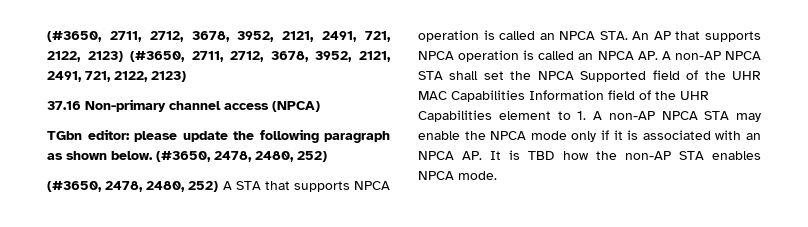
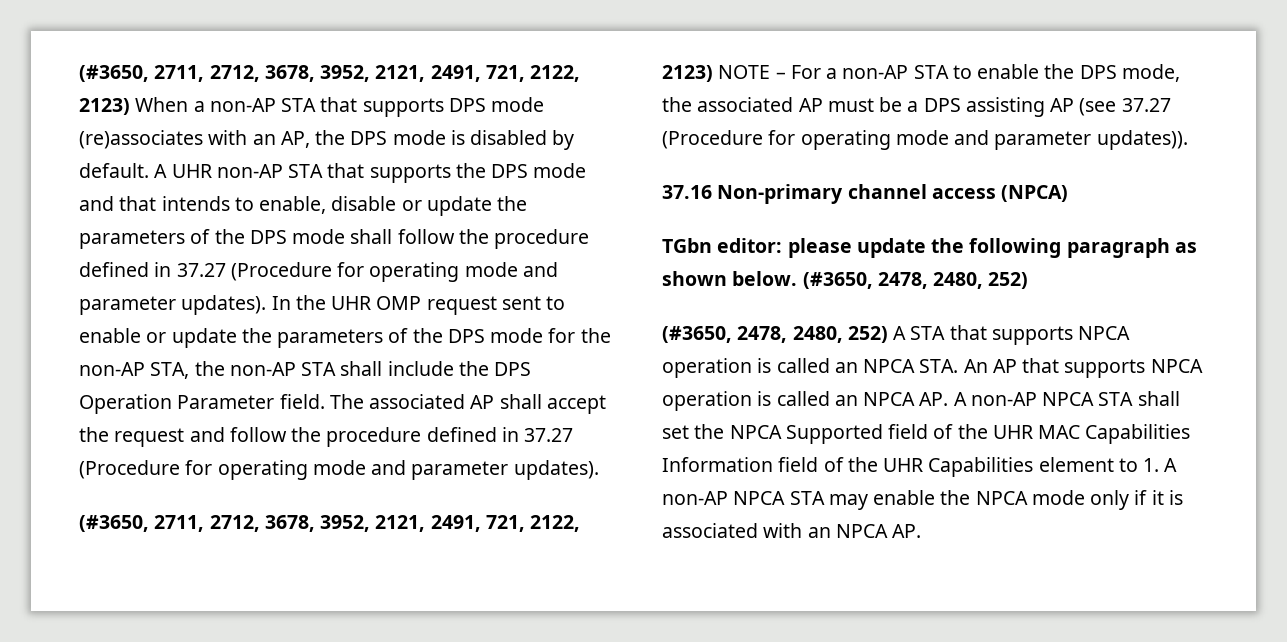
- (#3650, 2711, 2712, 3678, 3952, 2121, 2491, 721, 2122, 2123) (#3650, 2711, 2712, 3678, 3952, 2121, 2491, 721, 2122, 2123)
+ (#3650, 2711, 2712, 3678, 3952, 2121, 2491, 721, 2122, 2123) When a non-AP STA that supports DPS mode (re)associates with an AP, the DPS mode is disabled by default. A UHR non-AP STA that supports the DPS mode and that intends to enable, disable or update the parameters of the DPS mode shall follow the procedure defined in 37.27 (Procedure for operating mode and parameter updates). In the UHR OMP request sent to enable or update the parameters of the DPS mode for the non-AP STA, the non-AP STA shall include the DPS Operation Parameter field. The associated AP shall accept the request and follow the procedure defined in 37.27 (Procedure for operating mode and parameter updates).
+ (#3650, 2711, 2712, 3678, 3952, 2121, 2491, 721, 2122, 2123) NOTE – For a non-AP STA to enable the DPS mode, the associated AP must be a DPS assisting AP (see 37.27 (Procedure for operating mode and parameter updates)).
- (#3650, 2478, 2480, 252) A STA that supports NPCA operation is called an NPCA STA. An AP that supports NPCA operation is called an NPCA AP. A non-AP NPCA STA shall set the NPCA Supported field of the UHR MAC Capabilities Information field of the UHR Capabilities element to 1. A non-AP NPCA STA may enable the NPCA mode only if it is associated with an NPCA AP. It is TBD how the non-AP STA enables NPCA mode.
+ (#3650, 2478, 2480, 252) A STA that supports NPCA operation is called an NPCA STA. An AP that supports NPCA operation is called an NPCA AP. A non-AP NPCA STA shall set the NPCA Supported field of the UHR MAC Capabilities Information field of the UHR Capabilities element to 1. A non-AP NPCA STA may enable the NPCA mode only if it is associated with an NPCA AP.

